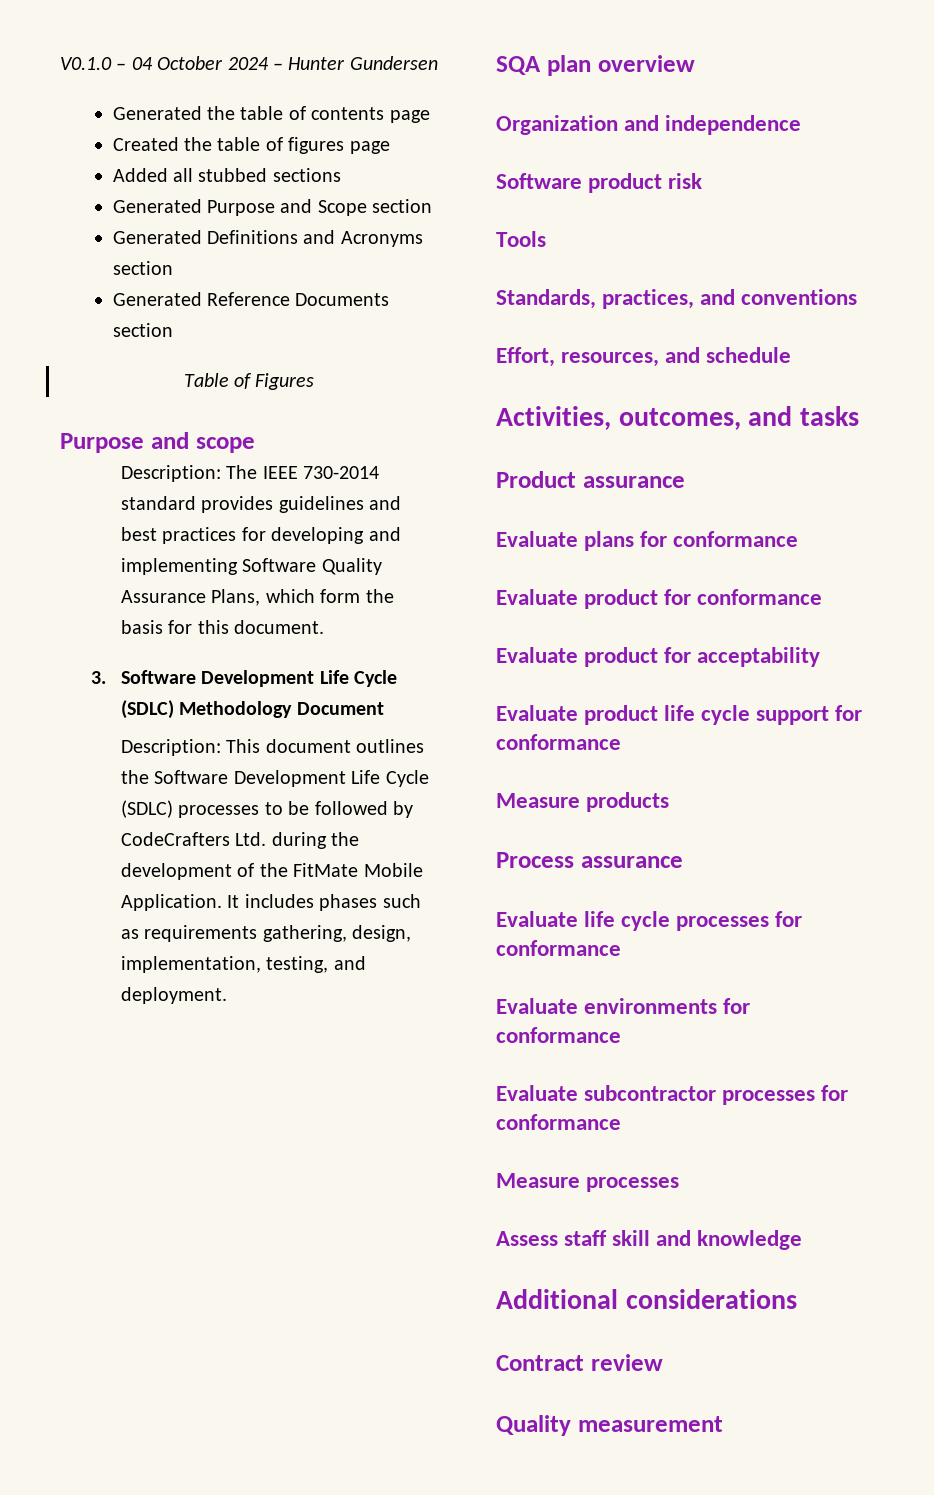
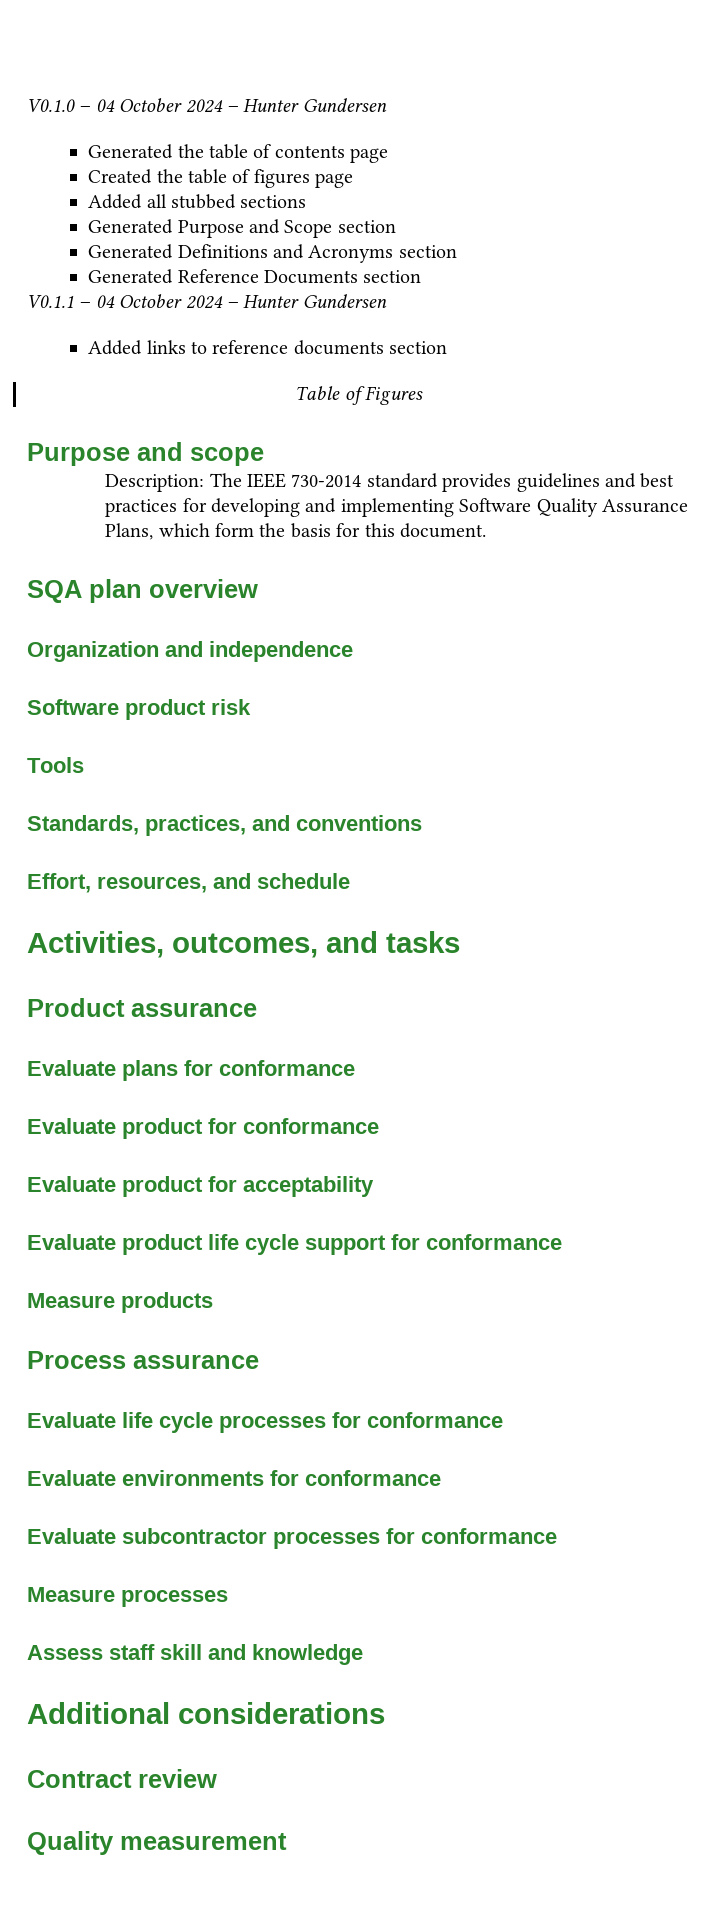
+ V0.1.1 – 04 October 2024 – Hunter Gundersen
+ Added links to reference documents section
- 3. Software Development Life Cycle (SDLC) Methodology Document
- Description: This document outlines the Software Development Life Cycle (SDLC) processes to be followed by CodeCrafters Ltd. during the development of the FitMate Mobile Application. It includes phases such as requirements gathering, design, implementation, testing, and deployment.

